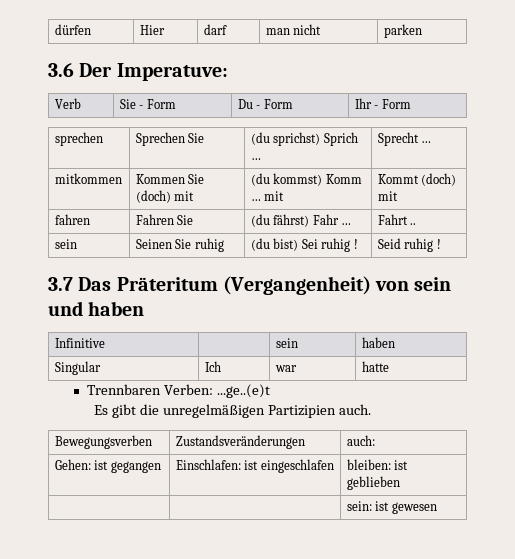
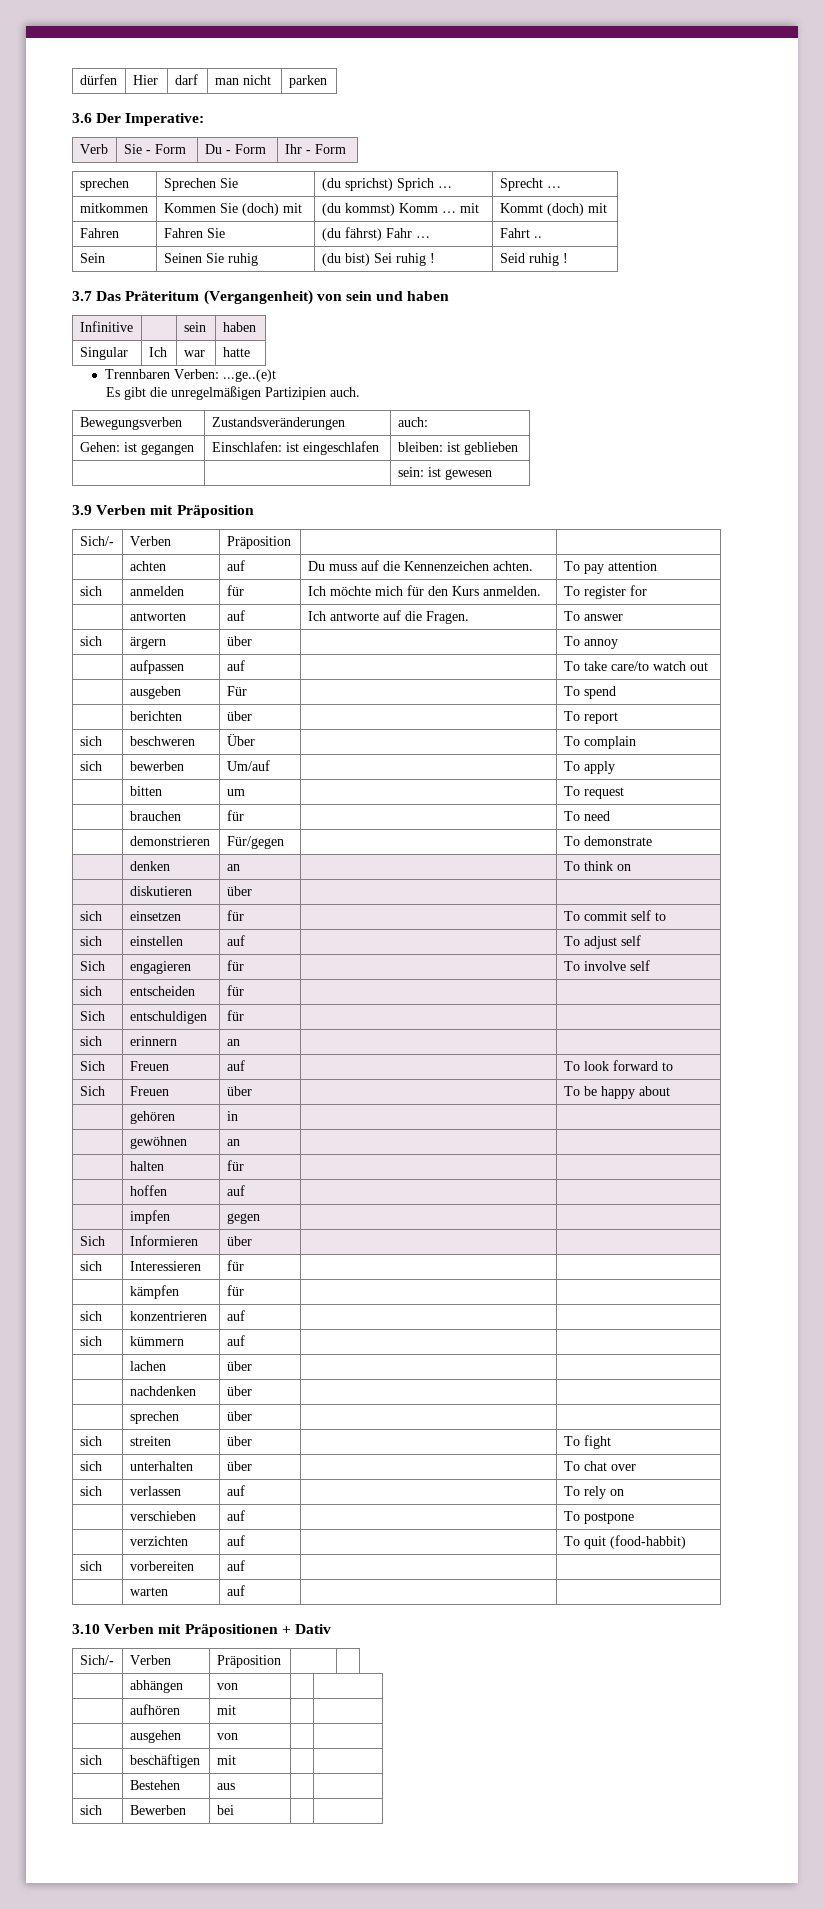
- 3.6 Der Imperatuve:
+ 3.6 Der Imperative:
- fahren | Fahren Sie | (du fährst) Fahr … | Fahrt ..
+ Fahren | Fahren Sie | (du fährst) Fahr … | Fahrt ..
- sein | Seinen Sie ruhig | (du bist) Sei ruhig ! | Seid ruhig !
+ Sein | Seinen Sie ruhig | (du bist) Sei ruhig ! | Seid ruhig !
+ 3.9 Verben mit Präposition
+ Sich/- | Verben | Präposition | |
+ | achten | auf | Du muss auf die Kennenzeichen achten. | To pay attention
+ sich | anmelden | für | Ich möchte mich für den Kurs anmelden. | To register for
+ | antworten | auf | Ich antworte auf die Fragen. | To answer
+ sich | ärgern | über | | To annoy
+ | aufpassen | auf | | To take care/to watch out
+ | ausgeben | Für | | To spend
+ | berichten | über | | To report
+ sich | beschweren | Über | | To complain
+ sich | bewerben | Um/auf | | To apply
+ | bitten | um | | To request
+ | brauchen | für | | To need
+ | demonstrieren | Für/gegen | | To demonstrate
+ | denken | an | | To think on
+ | diskutieren | über | |
+ sich | einsetzen | für | | To commit self to
+ sich | einstellen | auf | | To adjust self
+ Sich | engagieren | für | | To involve self
+ sich | entscheiden | für | |
+ Sich | entschuldigen | für | |
+ sich | erinnern | an | |
+ Sich | Freuen | auf | | To look forward to
+ Sich | Freuen | über | | To be happy about
+ | gehören | in | |
+ | gewöhnen | an | |
+ | halten | für | |
+ | hoffen | auf | |
+ | impfen | gegen | |
+ Sich | Informieren | über | |
+ sich | Interessieren | für | |
+ | kämpfen | für | |
+ sich | konzentrieren | auf | |
+ sich | kümmern | auf | |
+ | lachen | über | |
+ | nachdenken | über | |
+ | sprechen | über | |
+ sich | streiten | über | | To fight
+ sich | unterhalten | über | | To chat over
+ sich | verlassen | auf | | To rely on
+ | verschieben | auf | | To postpone
+ | verzichten | auf | | To quit (food-habbit)
+ sich | vorbereiten | auf | |
+ | warten | auf | |
+ 3.10 Verben mit Präpositionen + Dativ
+ Sich/- | Verben | Präposition | |
+ | abhängen | von | |
+ | aufhören | mit | |
+ | ausgehen | von | |
+ sich | beschäftigen | mit | |
+ | Bestehen | aus | |
+ sich | Bewerben | bei | |

